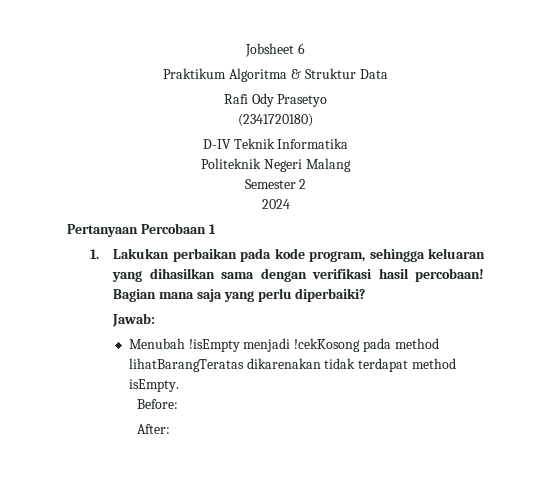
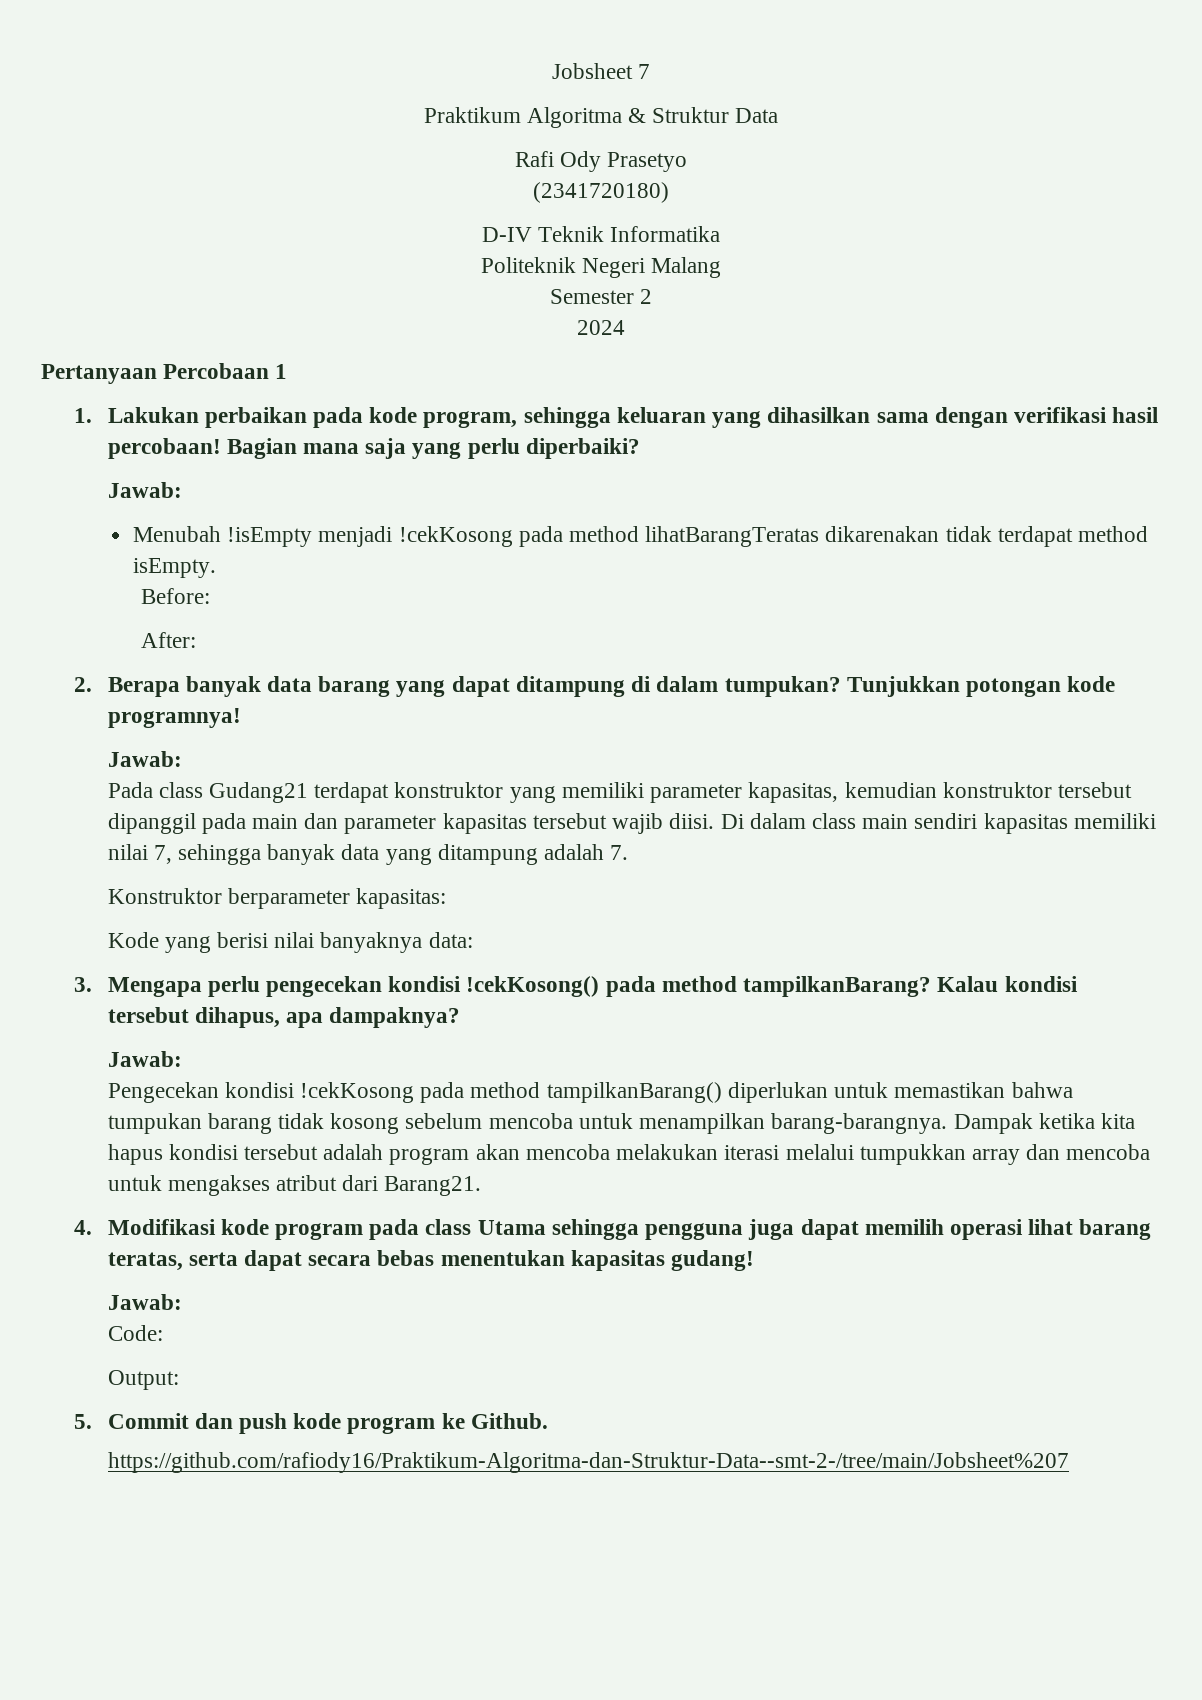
- Jobsheet 6
+ Jobsheet 7
+ 2. Berapa banyak data barang yang dapat ditampung di dalam tumpukan? Tunjukkan potongan kode programnya!
+ Jawab:
+ Pada class Gudang21 terdapat konstruktor yang memiliki parameter kapasitas, kemudian konstruktor tersebut dipanggil pada main dan parameter kapasitas tersebut wajib diisi. Di dalam class main sendiri kapasitas memiliki nilai 7, sehingga banyak data yang ditampung adalah 7.
+ Konstruktor berparameter kapasitas:
+ Kode yang berisi nilai banyaknya data:
+ 3. Mengapa perlu pengecekan kondisi !cekKosong() pada method tampilkanBarang? Kalau kondisi tersebut dihapus, apa dampaknya?
+ Jawab:
+ Pengecekan kondisi !cekKosong pada method tampilkanBarang() diperlukan untuk memastikan bahwa tumpukan barang tidak kosong sebelum mencoba untuk menampilkan barang-barangnya. Dampak ketika kita hapus kondisi tersebut adalah program akan mencoba melakukan iterasi melalui tumpukkan array dan mencoba untuk mengakses atribut dari Barang21.
+ 4. Modifikasi kode program pada class Utama sehingga pengguna juga dapat memilih operasi lihat barang teratas, serta dapat secara bebas menentukan kapasitas gudang!
+ Jawab:
+ Code:
+ Output:
+ 5. Commit dan push kode program ke Github.
+ https://github.com/rafiody16/Praktikum-Algoritma-dan-Struktur-Data--smt-2-/tree/main/Jobsheet%207

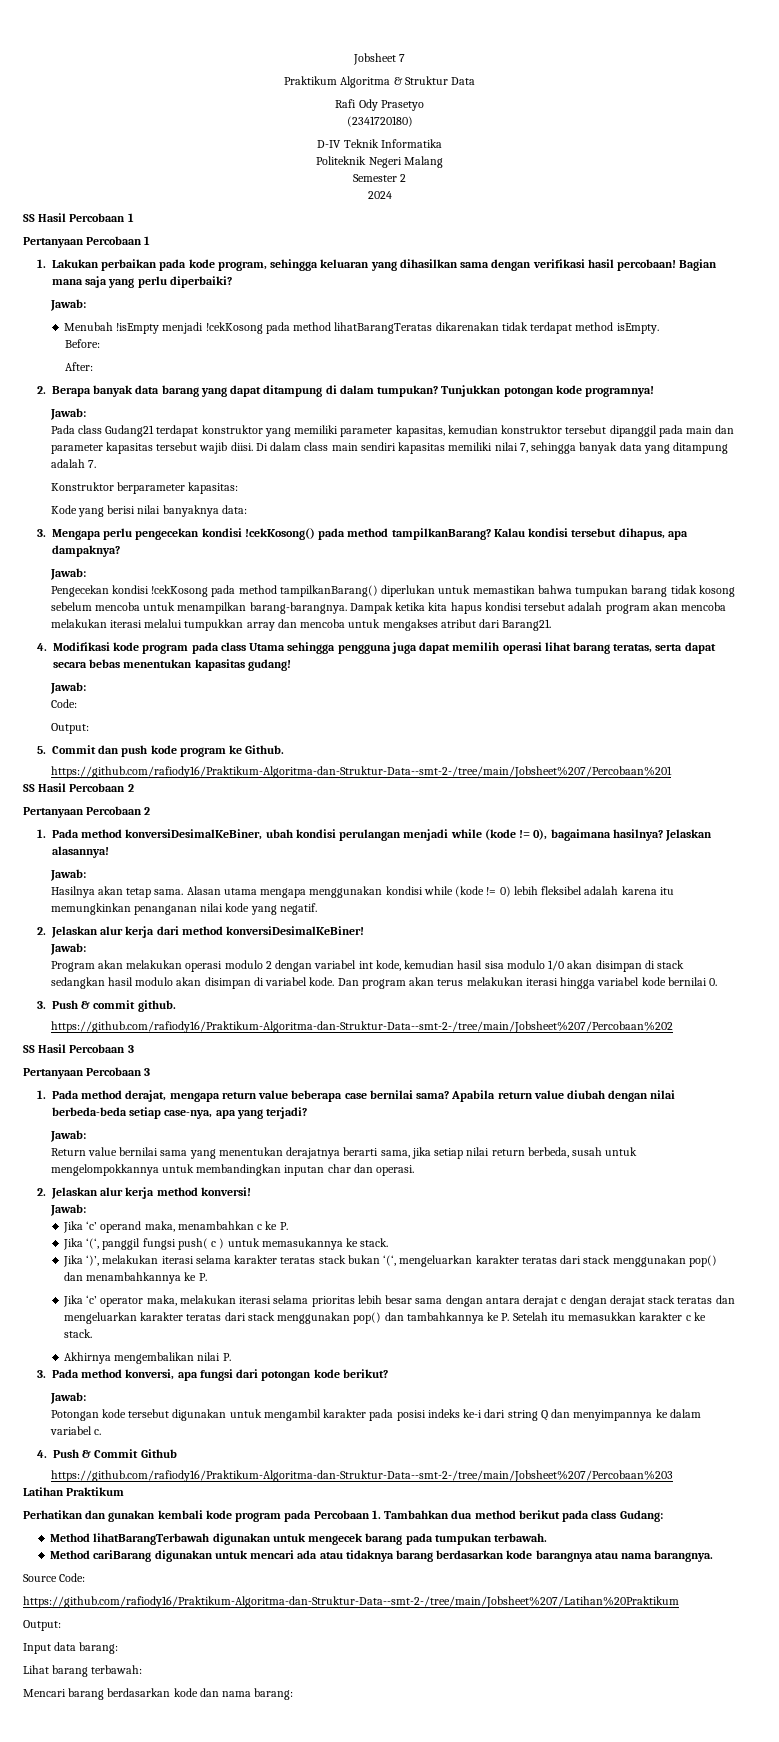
+ SS Hasil Percobaan 1
- https://github.com/rafiody16/Praktikum-Algoritma-dan-Struktur-Data--smt-2-/tree/main/Jobsheet%207
+ https://github.com/rafiody16/Praktikum-Algoritma-dan-Struktur-Data--smt-2-/tree/main/Jobsheet%207/Percobaan%201
+ SS Hasil Percobaan 2
+ Pertanyaan Percobaan 2
+ 1. Pada method konversiDesimalKeBiner, ubah kondisi perulangan menjadi while (kode != 0), bagaimana hasilnya? Jelaskan alasannya!
+ Jawab:
+ Hasilnya akan tetap sama. Alasan utama mengapa menggunakan kondisi while (kode != 0) lebih fleksibel adalah karena itu memungkinkan penanganan nilai kode yang negatif.
+ 2. Jelaskan alur kerja dari method konversiDesimalKeBiner!
+ Jawab:
+ Program akan melakukan operasi modulo 2 dengan variabel int kode, kemudian hasil sisa modulo 1/0 akan disimpan di stack sedangkan hasil modulo akan disimpan di variabel kode. Dan program akan terus melakukan iterasi hingga variabel kode bernilai 0.
+ 3. Push & commit github.
+ https://github.com/rafiody16/Praktikum-Algoritma-dan-Struktur-Data--smt-2-/tree/main/Jobsheet%207/Percobaan%202
+ SS Hasil Percobaan 3
+ Pertanyaan Percobaan 3
+ 1. Pada method derajat, mengapa return value beberapa case bernilai sama? Apabila return value diubah dengan nilai berbeda-beda setiap case-nya, apa yang terjadi?
+ Jawab:
+ Return value bernilai sama yang menentukan derajatnya berarti sama, jika setiap nilai return berbeda, susah untuk mengelompokkannya untuk membandingkan inputan char dan operasi.
+ 2. Jelaskan alur kerja method konversi!
+ Jawab:
+ Jika ‘c’ operand maka, menambahkan c ke P.
+ Jika ‘(‘, panggil fungsi push( c ) untuk memasukannya ke stack.
+ Jika ‘)’, melakukan iterasi selama karakter teratas stack bukan ‘(‘, mengeluarkan karakter teratas dari stack menggunakan pop() dan menambahkannya ke P.
+ Jika ‘c’ operator maka, melakukan iterasi selama prioritas lebih besar sama dengan antara derajat c dengan derajat stack teratas dan mengeluarkan karakter teratas dari stack menggunakan pop() dan tambahkannya ke P. Setelah itu memasukkan karakter c ke stack.
+ Akhirnya mengembalikan nilai P.
+ 3. Pada method konversi, apa fungsi dari potongan kode berikut?
+ Jawab:
+ Potongan kode tersebut digunakan untuk mengambil karakter pada posisi indeks ke-i dari string Q dan menyimpannya ke dalam variabel c.
+ 4. Push & Commit Github
+ https://github.com/rafiody16/Praktikum-Algoritma-dan-Struktur-Data--smt-2-/tree/main/Jobsheet%207/Percobaan%203
+ Latihan Praktikum
+ Perhatikan dan gunakan kembali kode program pada Percobaan 1. Tambahkan dua method berikut pada class Gudang:
+ Method lihatBarangTerbawah digunakan untuk mengecek barang pada tumpukan terbawah.
+ Method cariBarang digunakan untuk mencari ada atau tidaknya barang berdasarkan kode barangnya atau nama barangnya.
+ Source Code:
+ https://github.com/rafiody16/Praktikum-Algoritma-dan-Struktur-Data--smt-2-/tree/main/Jobsheet%207/Latihan%20Praktikum
+ Output:
+ Input data barang:
+ Lihat barang terbawah:
+ Mencari barang berdasarkan kode dan nama barang:

